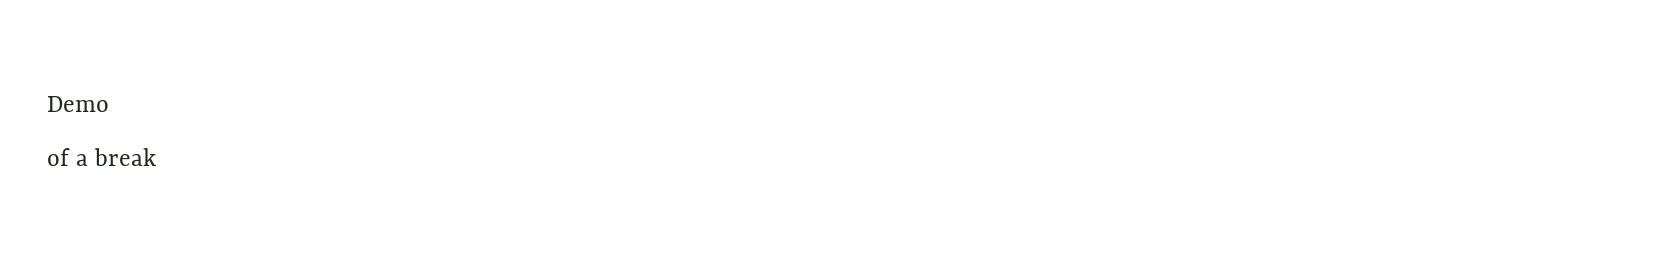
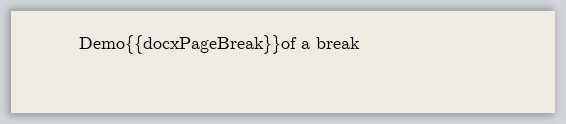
- Demo
- of a break
+ Demo{{docxPageBreak}}of a break

